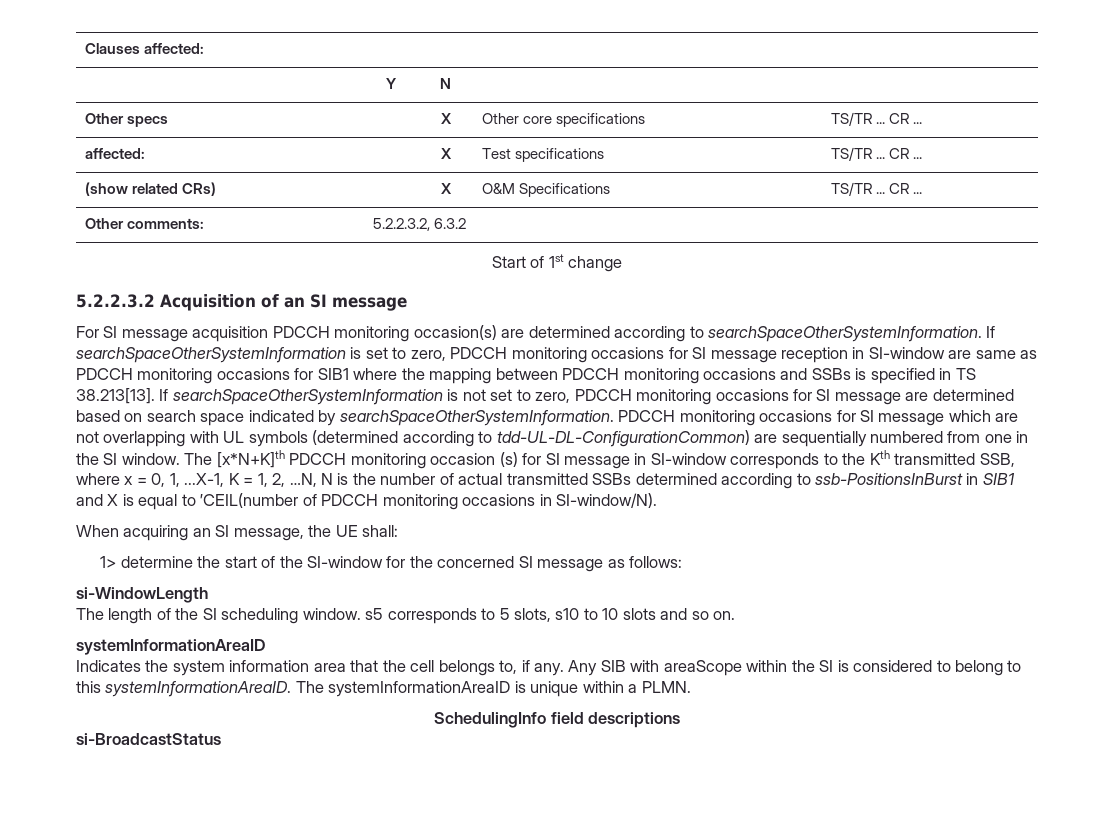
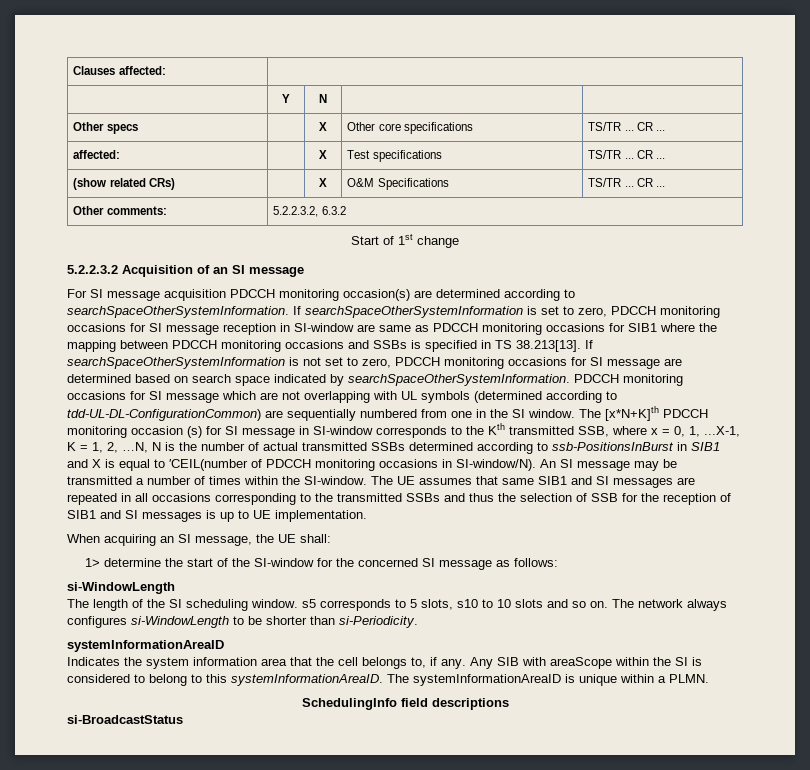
+ An SI message may be transmitted a number of times within the SI-window. The UE assumes that same SIB1 and SI messages are repeated in all occasions corresponding to the transmitted SSBs and thus the selection of SSB for the reception of SIB1 and SI messages is up to UE implementation.
+ The network always configures si-WindowLength to be shorter than si-Periodicity.

